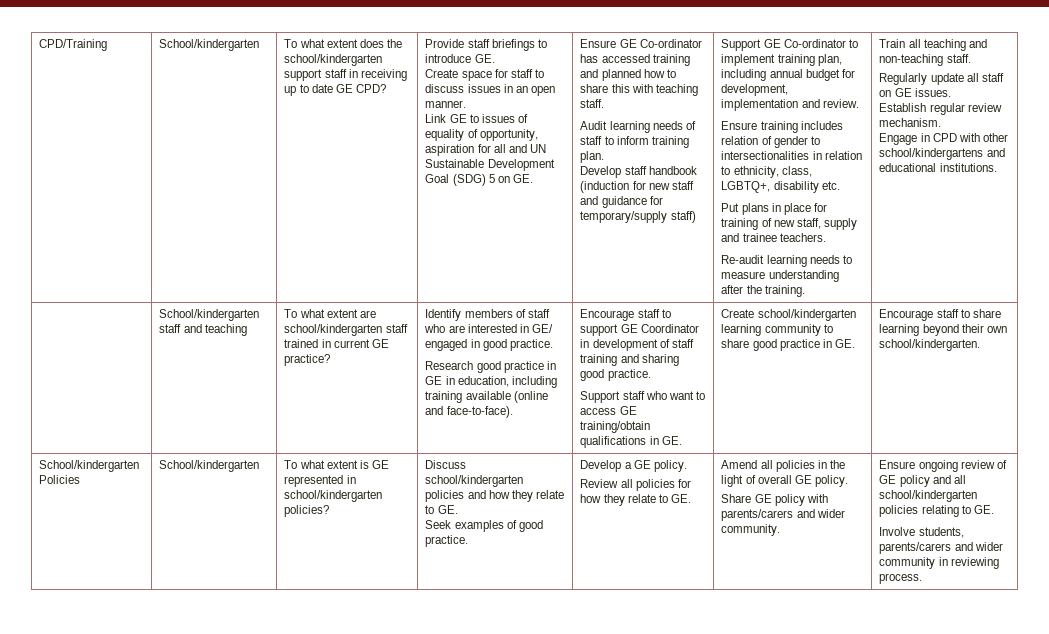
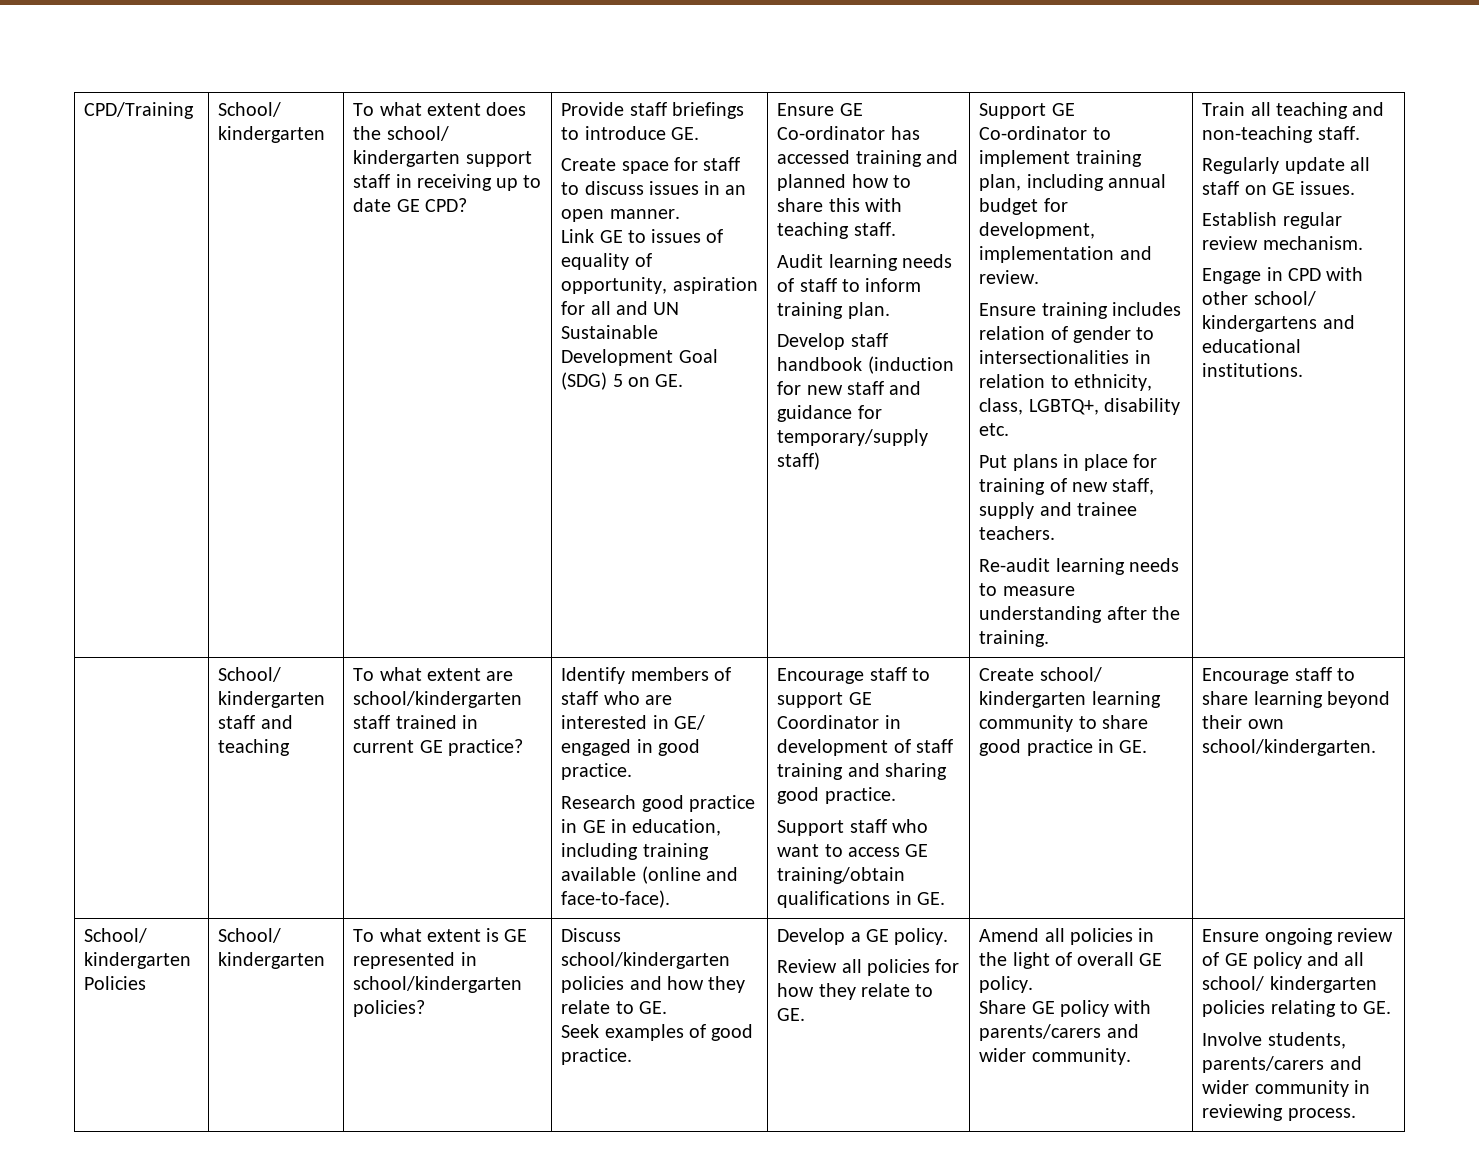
- CPD/Training | School/kindergarten
+ CPD/Training | School/ kindergarten
- To what extent does the school/kindergarten support staff in receiving up to date GE CPD?
+ To what extent does the school/ kindergarten support staff in receiving up to date GE CPD?
- Engage in CPD with other school/kindergartens and educational institutions.
+ Engage in CPD with other school/ kindergartens and educational institutions.
- School/kindergarten staff and teaching
+ School/ kindergarten staff and teaching
- Create school/kindergarten learning community to share good practice in GE.
+ Create school/ kindergarten learning community to share good practice in GE.
- School/kindergarten Policies | School/kindergarten
+ School/ kindergarten Policies | School/ kindergarten
- Ensure ongoing review of GE policy and all school/kindergarten policies relating to GE.
+ Ensure ongoing review of GE policy and all school/ kindergarten policies relating to GE.

